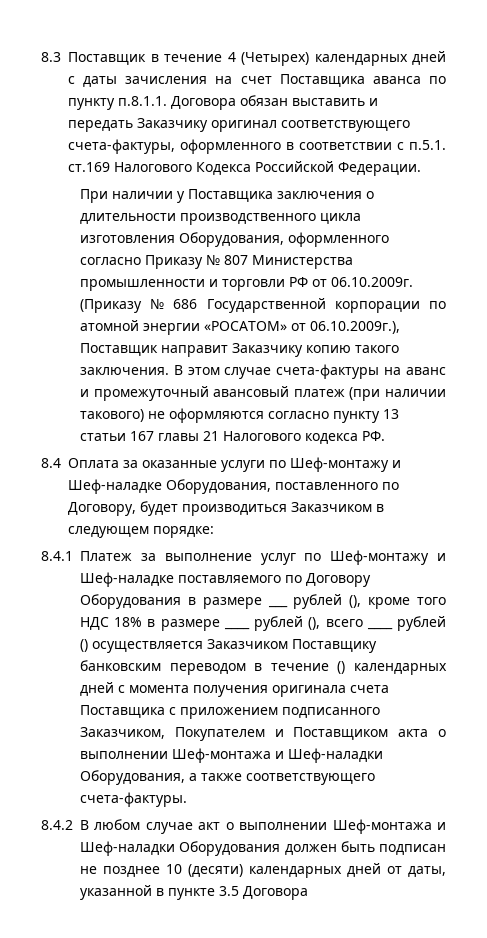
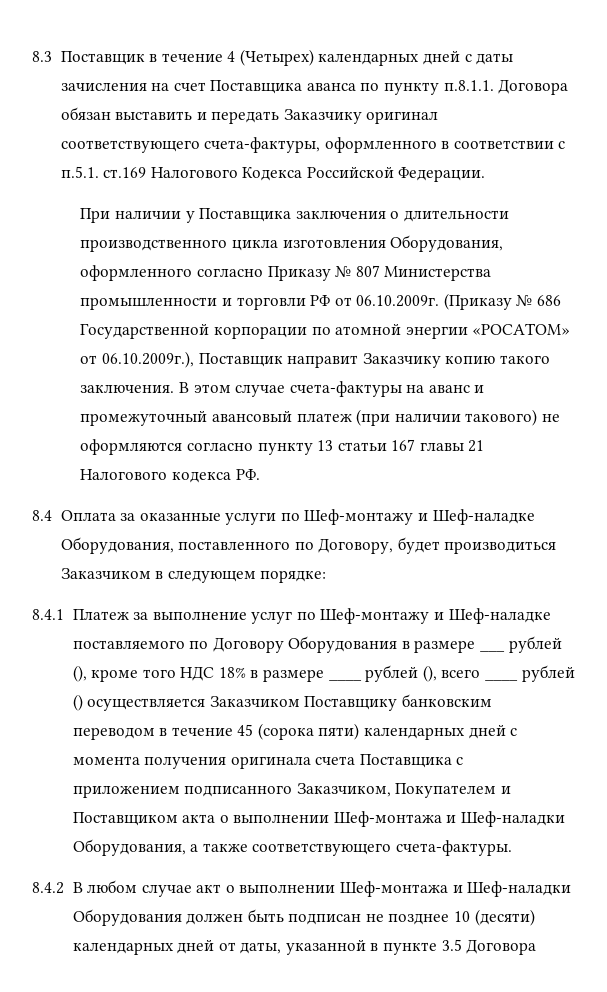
- 8.4.1 Платеж за выполнение услуг по Шеф-монтажу и Шеф-наладке поставляемого по Договору Оборудования в размере ___ рублей (), кроме того НДС 18% в размере ____ рублей (), всего ____ рублей () осуществляется Заказчиком Поставщику банковским переводом в течение () календарных дней с момента получения оригинала счета Поставщика с приложением подписанного Заказчиком, Покупателем и Поставщиком акта о выполнении Шеф-монтажа и Шеф-наладки Оборудования, а также соответствующего счета-фактуры.
+ 8.4.1 Платеж за выполнение услуг по Шеф-монтажу и Шеф-наладке поставляемого по Договору Оборудования в размере ___ рублей (), кроме того НДС 18% в размере ____ рублей (), всего ____ рублей () осуществляется Заказчиком Поставщику банковским переводом в течение 45 (сорока пяти) календарных дней с момента получения оригинала счета Поставщика с приложением подписанного Заказчиком, Покупателем и Поставщиком акта о выполнении Шеф-монтажа и Шеф-наладки Оборудования, а также соответствующего счета-фактуры.

